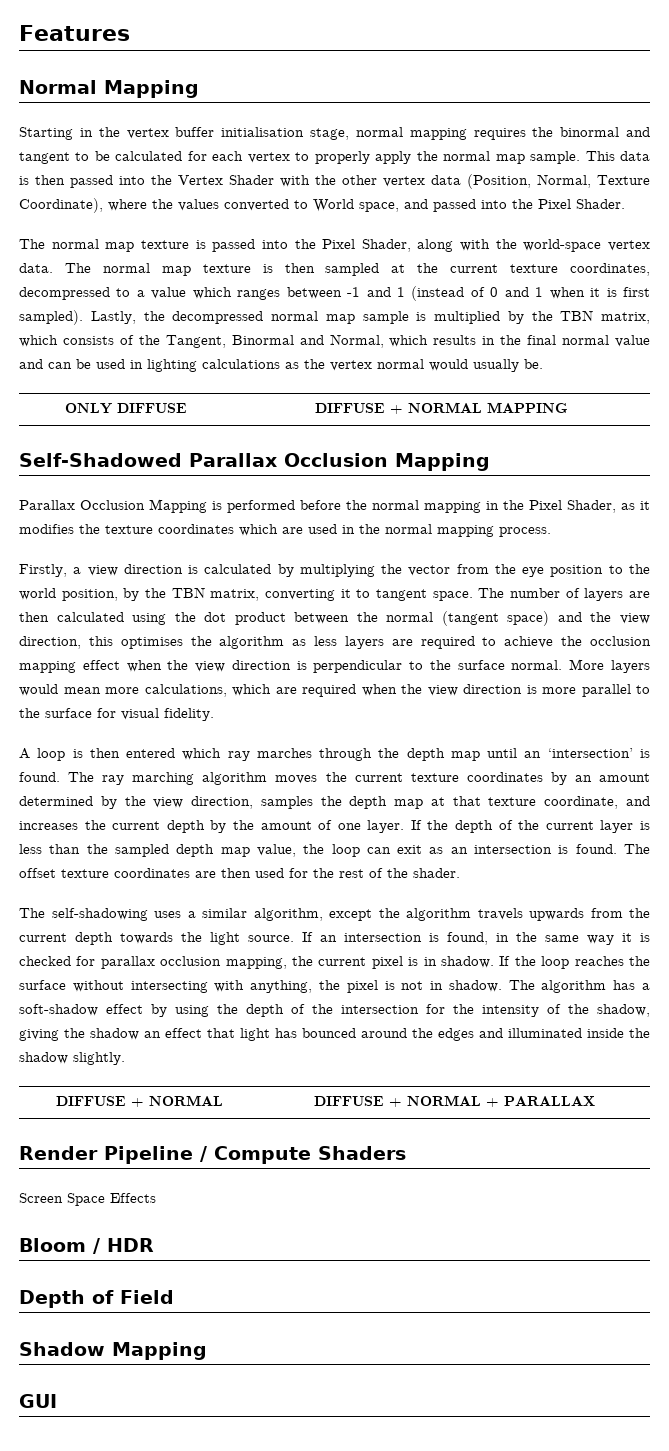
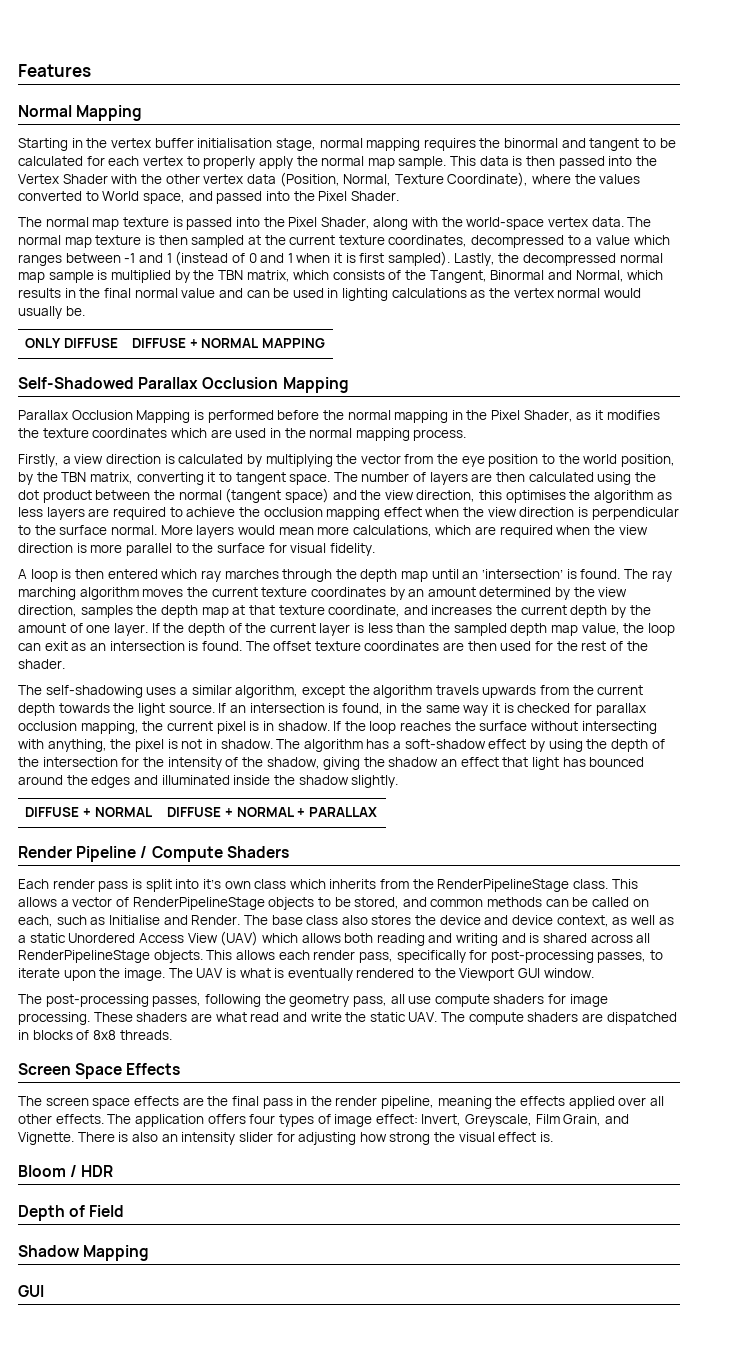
+ Each render pass is split into it’s own class which inherits from the RenderPipelineStage class. This allows a vector of RenderPipelineStage objects to be stored, and common methods can be called on each, such as Initialise and Render. The base class also stores the device and device context, as well as a static Unordered Access View (UAV) which allows both reading and writing and is shared across all RenderPipelineStage objects. This allows each render pass, specifically for post-processing passes, to iterate upon the image. The UAV is what is eventually rendered to the Viewport GUI window.
+ The post-processing passes, following the geometry pass, all use compute shaders for image processing. These shaders are what read and write the static UAV. The compute shaders are dispatched in blocks of 8x8 threads.
  Screen Space Effects
+ The screen space effects are the final pass in the render pipeline, meaning the effects applied over all other effects. The application offers four types of image effect: Invert, Greyscale, Film Grain, and Vignette. There is also an intensity slider for adjusting how strong the visual effect is.

